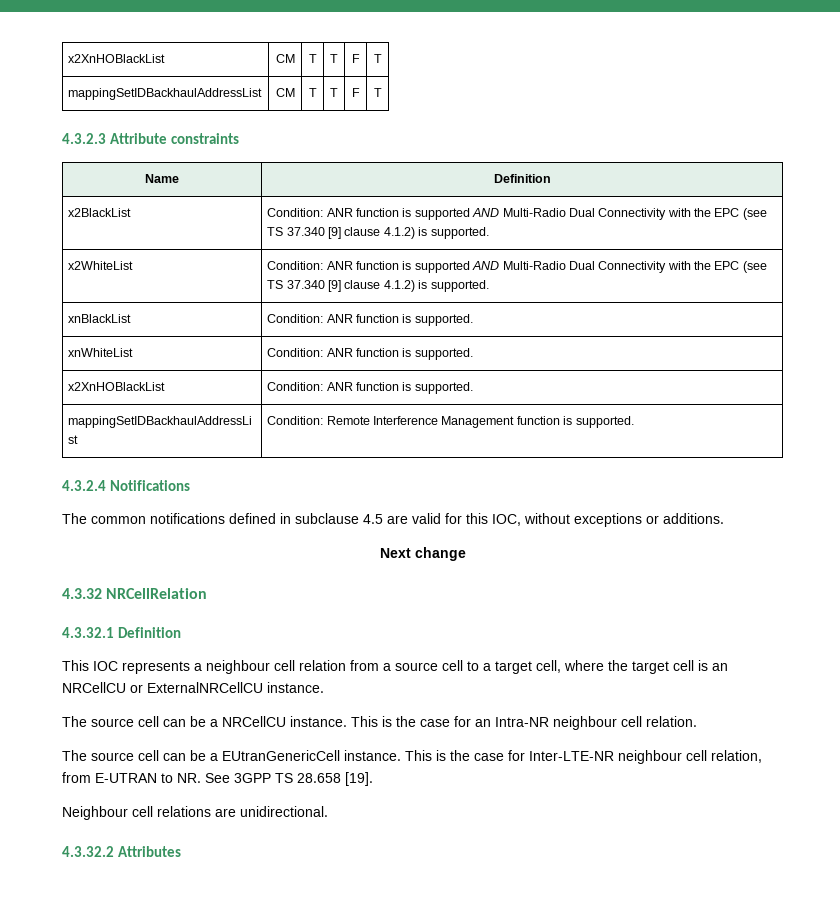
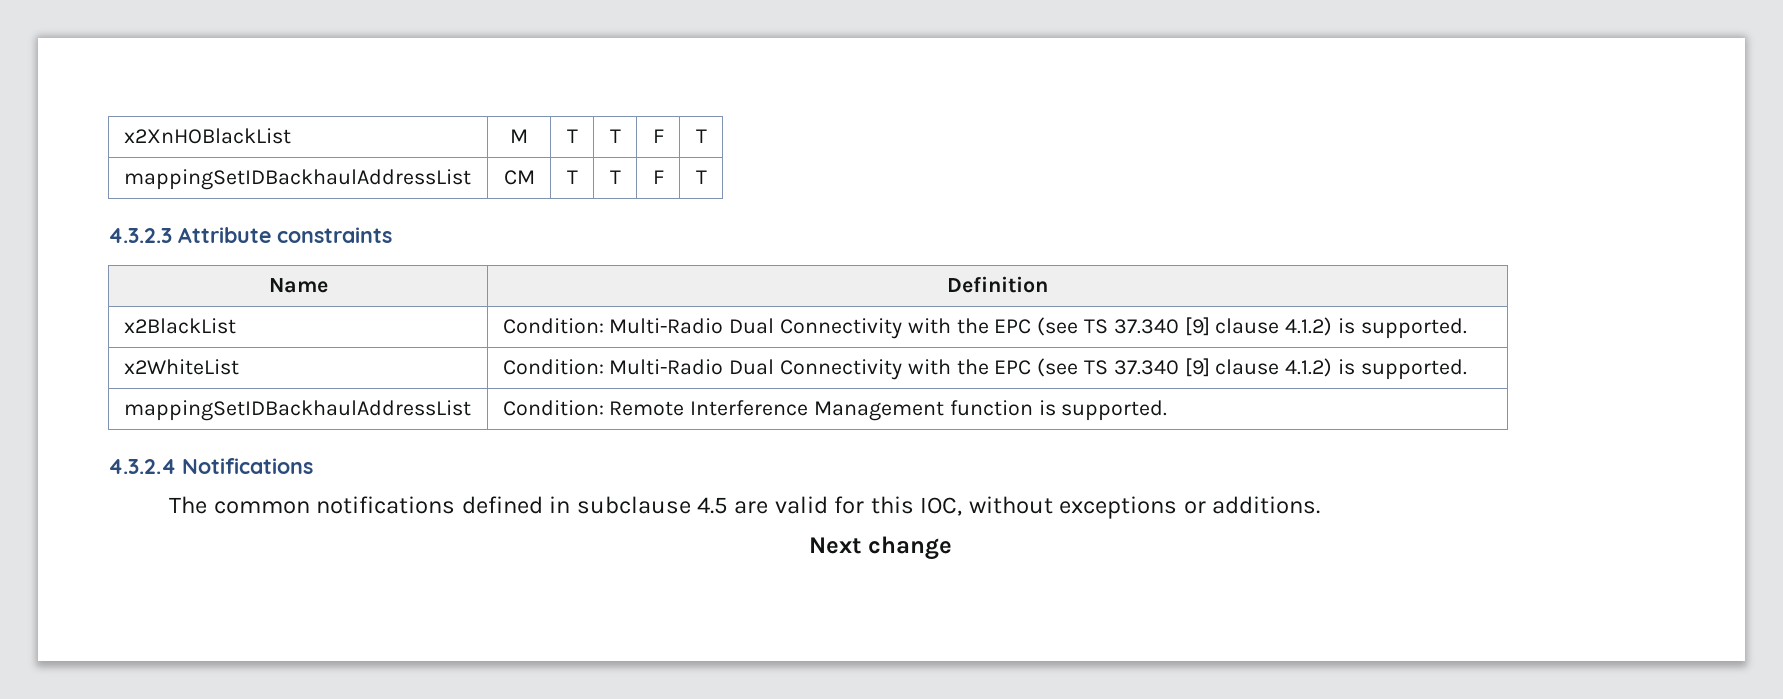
- x2XnHOBlackList | CM | T | T | F | T
+ x2XnHOBlackList | M | T | T | F | T
- x2BlackList | Condition: ANR function is supported AND Multi-Radio Dual Connectivity with the EPC (see TS 37.340 [9] clause 4.1.2) is supported.
+ x2BlackList | Condition: Multi-Radio Dual Connectivity with the EPC (see TS 37.340 [9] clause 4.1.2) is supported.
- x2WhiteList | Condition: ANR function is supported AND Multi-Radio Dual Connectivity with the EPC (see TS 37.340 [9] clause 4.1.2) is supported.
+ x2WhiteList | Condition: Multi-Radio Dual Connectivity with the EPC (see TS 37.340 [9] clause 4.1.2) is supported.
- xnBlackList | Condition: ANR function is supported.
- xnWhiteList | Condition: ANR function is supported.
- x2XnHOBlackList | Condition: ANR function is supported.
- 4.3.32 NRCellRelation
- 4.3.32.1 Definition
- This IOC represents a neighbour cell relation from a source cell to a target cell, where the target cell is an NRCellCU or ExternalNRCellCU instance.
- The source cell can be a NRCellCU instance. This is the case for an Intra-NR neighbour cell relation.
- The source cell can be a EUtranGenericCell instance. This is the case for Inter-LTE-NR neighbour cell relation, from E-UTRAN to NR. See 3GPP TS 28.658 [19].
- Neighbour cell relations are unidirectional.
- 4.3.32.2 Attributes

